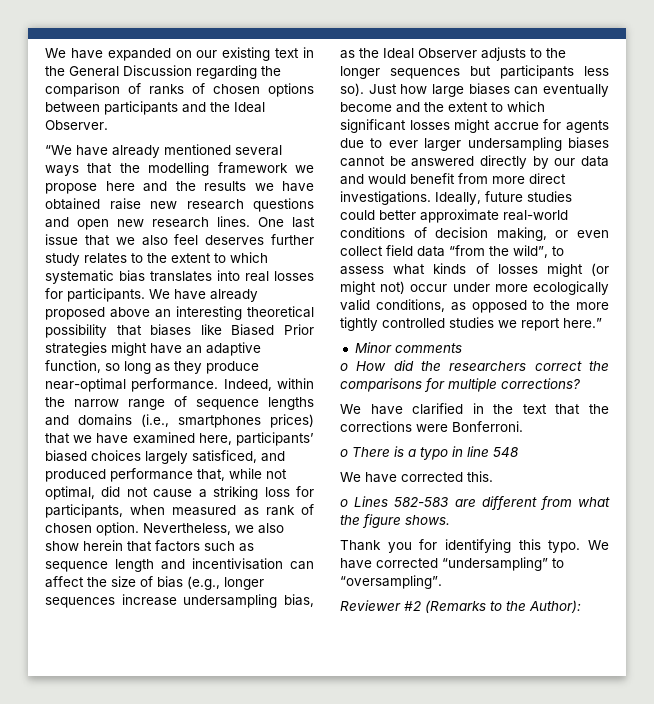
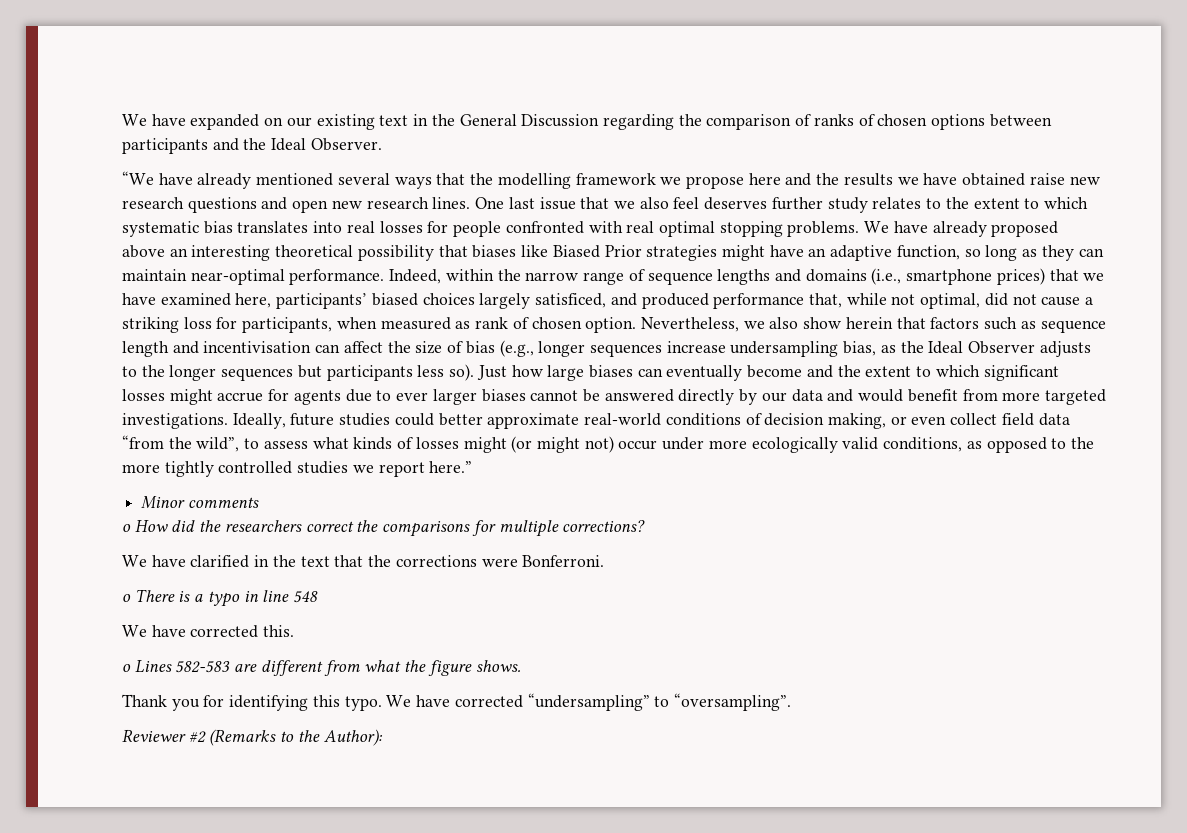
- One last issue that we also feel deserves further study relates to the extent to which systematic bias translates into real losses for participants.
+ One last issue that we also feel deserves further study relates to the extent to which systematic bias translates into real losses for people confronted with real optimal stopping problems.
- We have already proposed above an interesting theoretical possibility that biases like Biased Prior strategies might have an adaptive function, so long as they produce near-optimal performance.
+ We have already proposed above an interesting theoretical possibility that biases like Biased Prior strategies might have an adaptive function, so long as they can maintain near-optimal performance.
- Indeed, within the narrow range of sequence lengths and domains (i.e., smartphones prices) that we have examined here, participants’ biased choices largely satisficed, and produced performance that, while not optimal, did not cause a striking loss for participants, when measured as rank of chosen option.
+ Indeed, within the narrow range of sequence lengths and domains (i.e., smartphone prices) that we have examined here, participants’ biased choices largely satisficed, and produced performance that, while not optimal, did not cause a striking loss for participants, when measured as rank of chosen option.
- Just how large biases can eventually become and the extent to which significant losses might accrue for agents due to ever larger undersampling biases cannot be answered directly by our data and would benefit from more direct investigations.
+ Just how large biases can eventually become and the extent to which significant losses might accrue for agents due to ever larger biases cannot be answered directly by our data and would benefit from more targeted investigations.

